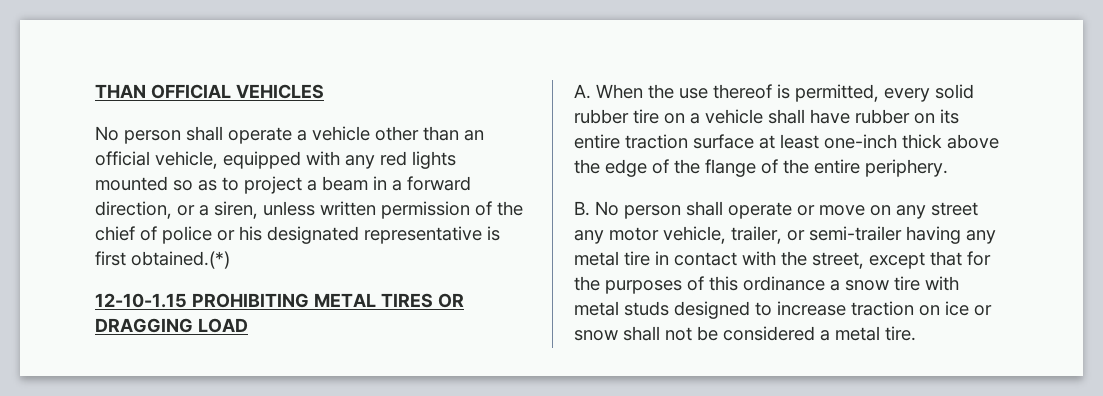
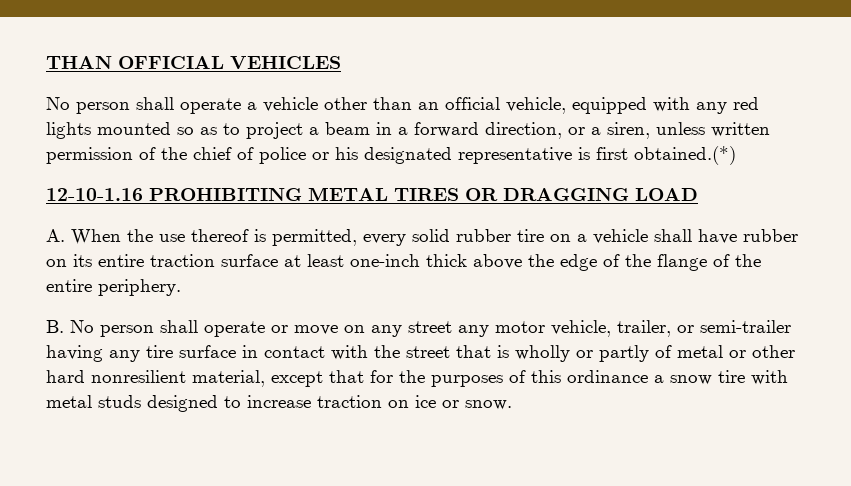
- 12-10-1.15 PROHIBITING METAL TIRES OR DRAGGING LOAD
+ 12-10-1.16 PROHIBITING METAL TIRES OR DRAGGING LOAD
- B. No person shall operate or move on any street any motor vehicle, trailer, or semi-trailer having any metal tire in contact with the street, except that for the purposes of this ordinance a snow tire with metal studs designed to increase traction on ice or snow shall not be considered a metal tire.
+ B. No person shall operate or move on any street any motor vehicle, trailer, or semi-trailer having any tire surface in contact with the street that is wholly or partly of metal or other hard nonresilient material, except that for the purposes of this ordinance a snow tire with metal studs designed to increase traction on ice or snow.

